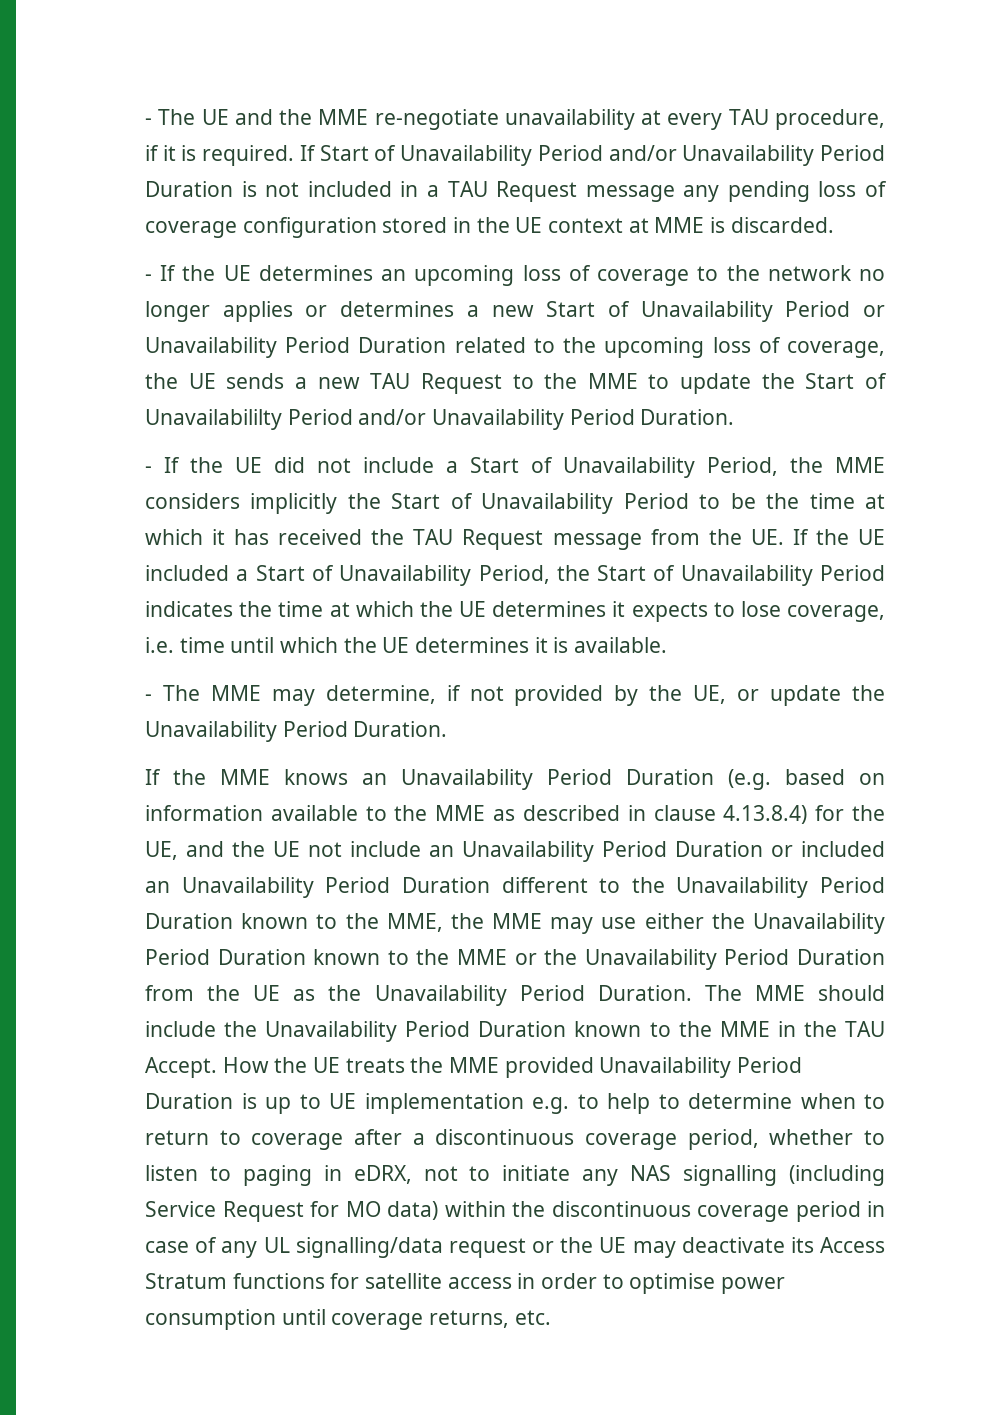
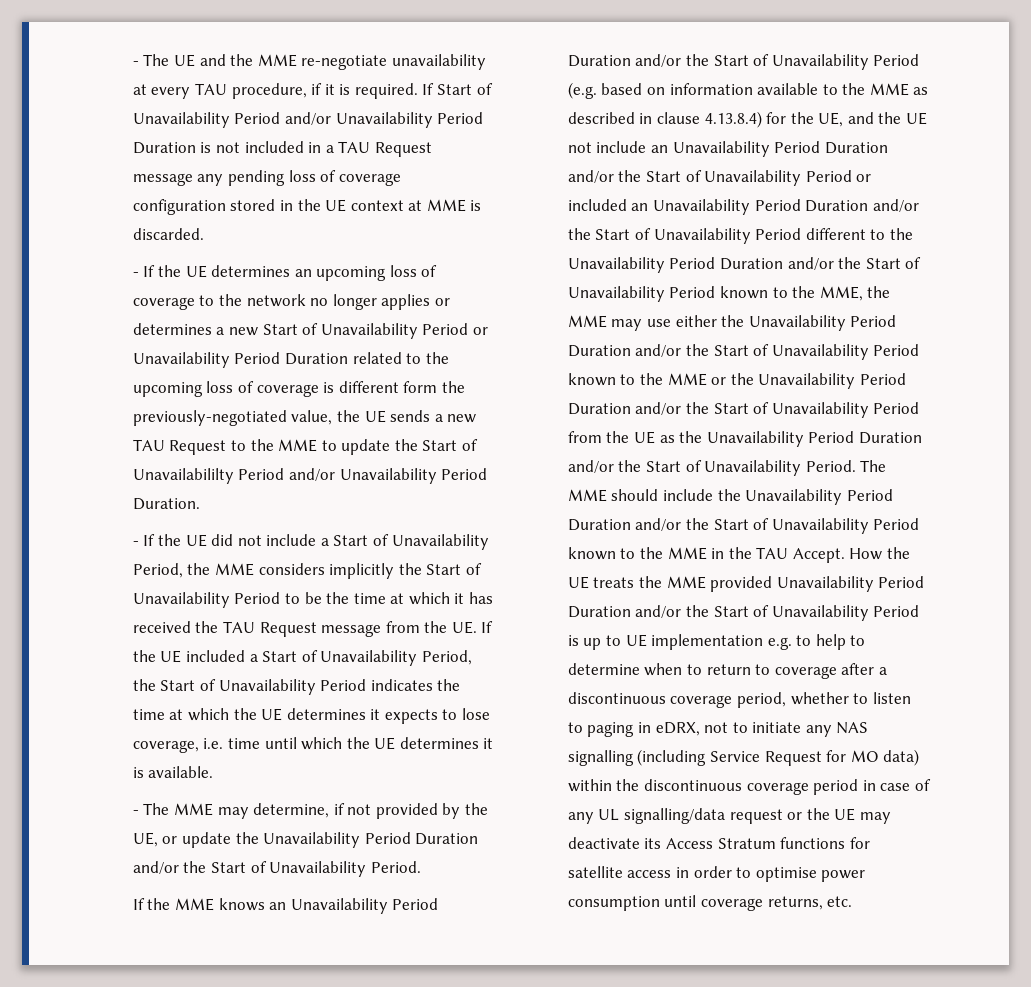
- - If the UE determines an upcoming loss of coverage to the network no longer applies or determines a new Start of Unavailability Period or Unavailability Period Duration related to the upcoming loss of coverage, the UE sends a new TAU Request to the MME to update the Start of Unavailabililty Period and/or Unavailability Period Duration.
+ - If the UE determines an upcoming loss of coverage to the network no longer applies or determines a new Start of Unavailability Period or Unavailability Period Duration related to the upcoming loss of coverage is different form the previously-negotiated value, the UE sends a new TAU Request to the MME to update the Start of Unavailabililty Period and/or Unavailability Period Duration.
- - The MME may determine, if not provided by the UE, or update the Unavailability Period Duration.
+ - The MME may determine, if not provided by the UE, or update the Unavailability Period Duration and/or the Start of Unavailability Period.
- If the MME knows an Unavailability Period Duration (e.g. based on information available to the MME as described in clause 4.13.8.4) for the UE, and the UE not include an Unavailability Period Duration or included an Unavailability Period Duration different to the Unavailability Period Duration known to the MME, the MME may use either the Unavailability Period Duration known to the MME or the Unavailability Period Duration from the UE as the Unavailability Period Duration.
+ If the MME knows an Unavailability Period Duration and/or the Start of Unavailability Period (e.g. based on information available to the MME as described in clause 4.13.8.4) for the UE, and the UE not include an Unavailability Period Duration and/or the Start of Unavailability Period or included an Unavailability Period Duration and/or the Start of Unavailability Period different to the Unavailability Period Duration and/or the Start of Unavailability Period known to the MME, the MME may use either the Unavailability Period Duration and/or the Start of Unavailability Period known to the MME or the Unavailability Period Duration and/or the Start of Unavailability Period from the UE as the Unavailability Period Duration and/or the Start of Unavailability Period.
- The MME should include the Unavailability Period Duration known to the MME in the TAU Accept.
+ The MME should include the Unavailability Period Duration and/or the Start of Unavailability Period known to the MME in the TAU Accept.
- How the UE treats the MME provided Unavailability Period Duration is up to UE implementation e.g. to help to determine when to return to coverage after a discontinuous coverage period, whether to listen to paging in eDRX, not to initiate any NAS signalling (including Service Request for MO data) within the discontinuous coverage period in case of any UL signalling/data request or the UE may deactivate its Access Stratum functions for satellite access in order to optimise power consumption until coverage returns, etc.
+ How the UE treats the MME provided Unavailability Period Duration and/or the Start of Unavailability Period is up to UE implementation e.g. to help to determine when to return to coverage after a discontinuous coverage period, whether to listen to paging in eDRX, not to initiate any NAS signalling (including Service Request for MO data) within the discontinuous coverage period in case of any UL signalling/data request or the UE may deactivate its Access Stratum functions for satellite access in order to optimise power consumption until coverage returns, etc.

